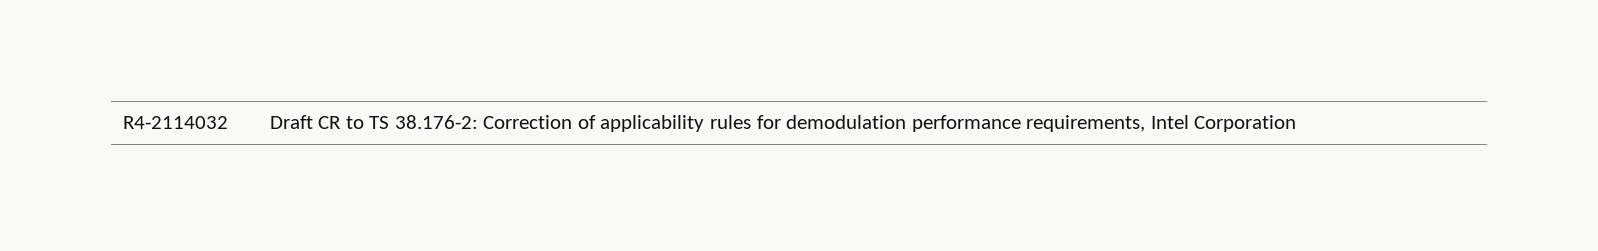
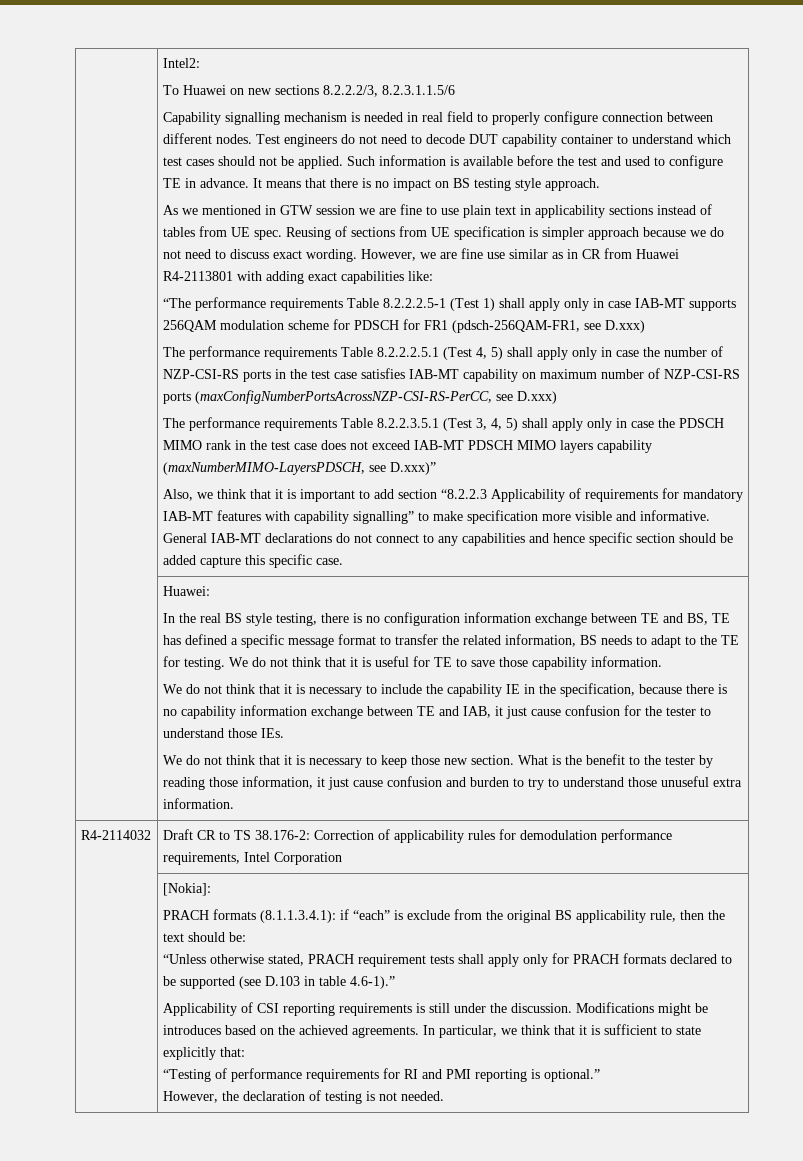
+ Intel2:
+ To Huawei on new sections 8.2.2.2/3, 8.2.3.1.1.5/6
+ Capability signalling mechanism is needed in real field to properly configure connection between different nodes. Test engineers do not need to decode DUT capability container to understand which test cases should not be applied. Such information is available before the test and used to configure TE in advance. It means that there is no impact on BS testing style approach.
+ As we mentioned in GTW session we are fine to use plain text in applicability sections instead of tables from UE spec. Reusing of sections from UE specification is simpler approach because we do not need to discuss exact wording. However, we are fine use similar as in CR from Huawei R4-2113801 with adding exact capabilities like:
+ “The performance requirements Table 8.2.2.2.5-1 (Test 1) shall apply only in case IAB-MT supports 256QAM modulation scheme for PDSCH for FR1 (pdsch-256QAM-FR1, see D.xxx)
+ The performance requirements Table 8.2.2.2.5.1 (Test 4, 5) shall apply only in case the number of NZP-CSI-RS ports in the test case satisfies IAB-MT capability on maximum number of NZP-CSI-RS ports (maxConfigNumberPortsAcrossNZP-CSI-RS-PerCC, see D.xxx)
+ The performance requirements Table 8.2.2.3.5.1 (Test 3, 4, 5) shall apply only in case the PDSCH MIMO rank in the test case does not exceed IAB-MT PDSCH MIMO layers capability (maxNumberMIMO-LayersPDSCH, see D.xxx)”
+ Also, we think that it is important to add section “8.2.2.3 Applicability of requirements for mandatory IAB-MT features with capability signalling” to make specification more visible and informative. General IAB-MT declarations do not connect to any capabilities and hence specific section should be added capture this specific case.
+ | Huawei:
+ In the real BS style testing, there is no configuration information exchange between TE and BS, TE has defined a specific message format to transfer the related information, BS needs to adapt to the TE for testing. We do not think that it is useful for TE to save those capability information.
+ We do not think that it is necessary to include the capability IE in the specification, because there is no capability information exchange between TE and IAB, it just cause confusion for the tester to understand those IEs.
+ We do not think that it is necessary to keep those new section. What is the benefit to the tester by reading those information, it just cause confusion and burden to try to understand those unuseful extra information.
+ [Nokia]:
+ PRACH formats (8.1.1.3.4.1): if “each” is exclude from the original BS applicability rule, then the text should be:
+ “Unless otherwise stated, PRACH requirement tests shall apply only for PRACH formats declared to be supported (see D.103 in table 4.6-1).”
+ Applicability of CSI reporting requirements is still under the discussion. Modifications might be introduces based on the achieved agreements. In particular, we think that it is sufficient to state explicitly that:
+ “Testing of performance requirements for RI and PMI reporting is optional.”
+ However, the declaration of testing is not needed.

